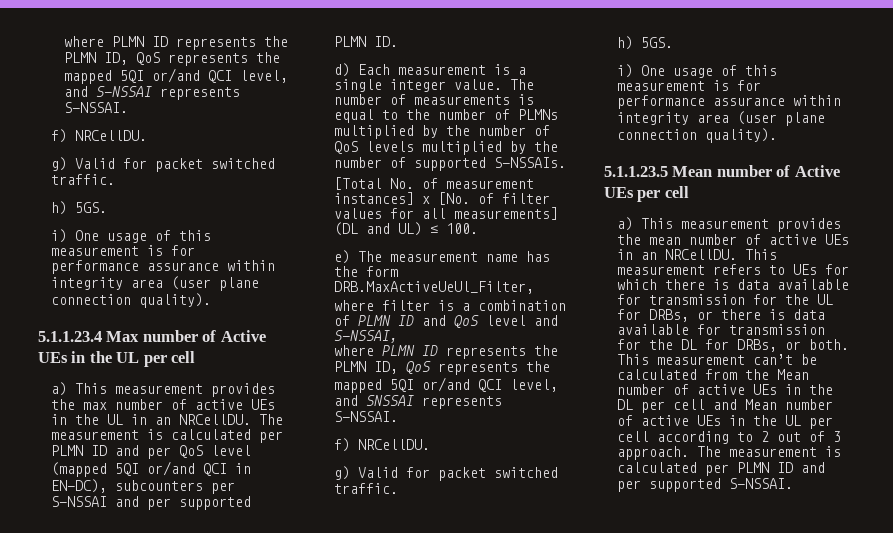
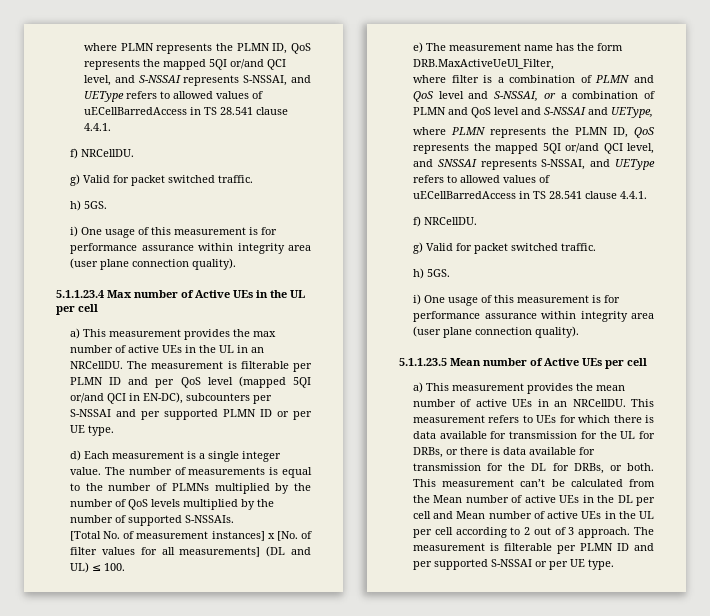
- where PLMN ID represents the PLMN ID, QoS represents the mapped 5QI or/and QCI level, and S-NSSAI represents S-NSSAI.
+ where PLMN represents the PLMN ID, QoS represents the mapped 5QI or/and QCI level, and S-NSSAI represents S-NSSAI, and UEType refers to allowed values of uECellBarredAccess in TS 28.541 clause 4.4.1.
- The measurement is calculated per PLMN ID and per QoS level (mapped 5QI or/and QCI in EN-DC), subcounters per S-NSSAI and per supported PLMN ID.
+ The measurement is filterable per PLMN ID and per QoS level (mapped 5QI or/and QCI in EN-DC), subcounters per S-NSSAI and per supported PLMN ID or per UE type.
- where filter is a combination of PLMN ID and QoS level and S-NSSAI,
- where PLMN ID represents the PLMN ID, QoS represents the mapped 5QI or/and QCI level, and SNSSAI represents S-NSSAI.
+ where filter is a combination of PLMN and QoS level and S-NSSAI, or a combination of PLMN and QoS level and S-NSSAI and UEType,
+ where PLMN represents the PLMN ID, QoS represents the mapped 5QI or/and QCI level, and SNSSAI represents S-NSSAI, and UEType refers to allowed values of uECellBarredAccess in TS 28.541 clause 4.4.1.
- The measurement is calculated per PLMN ID and per supported S-NSSAI.
+ The measurement is filterable per PLMN ID and per supported S-NSSAI or per UE type.

